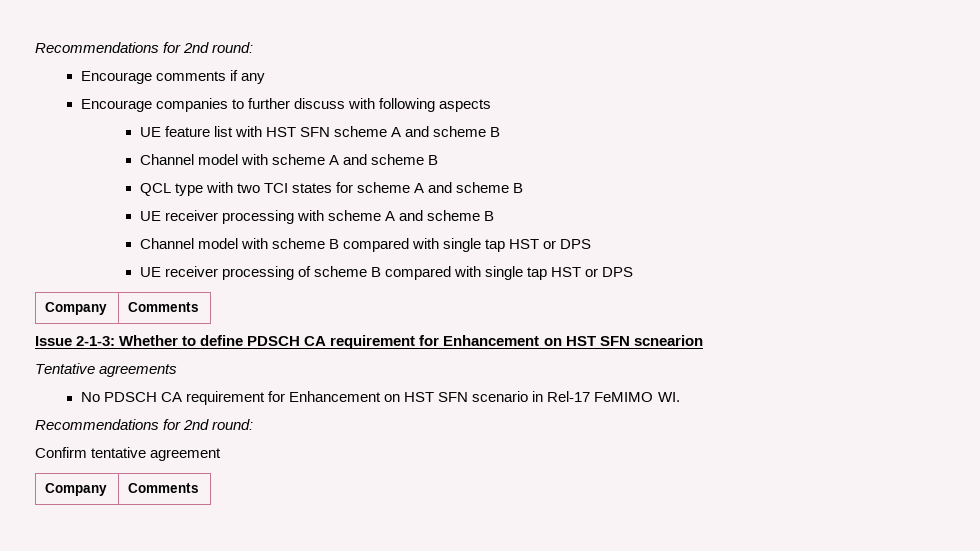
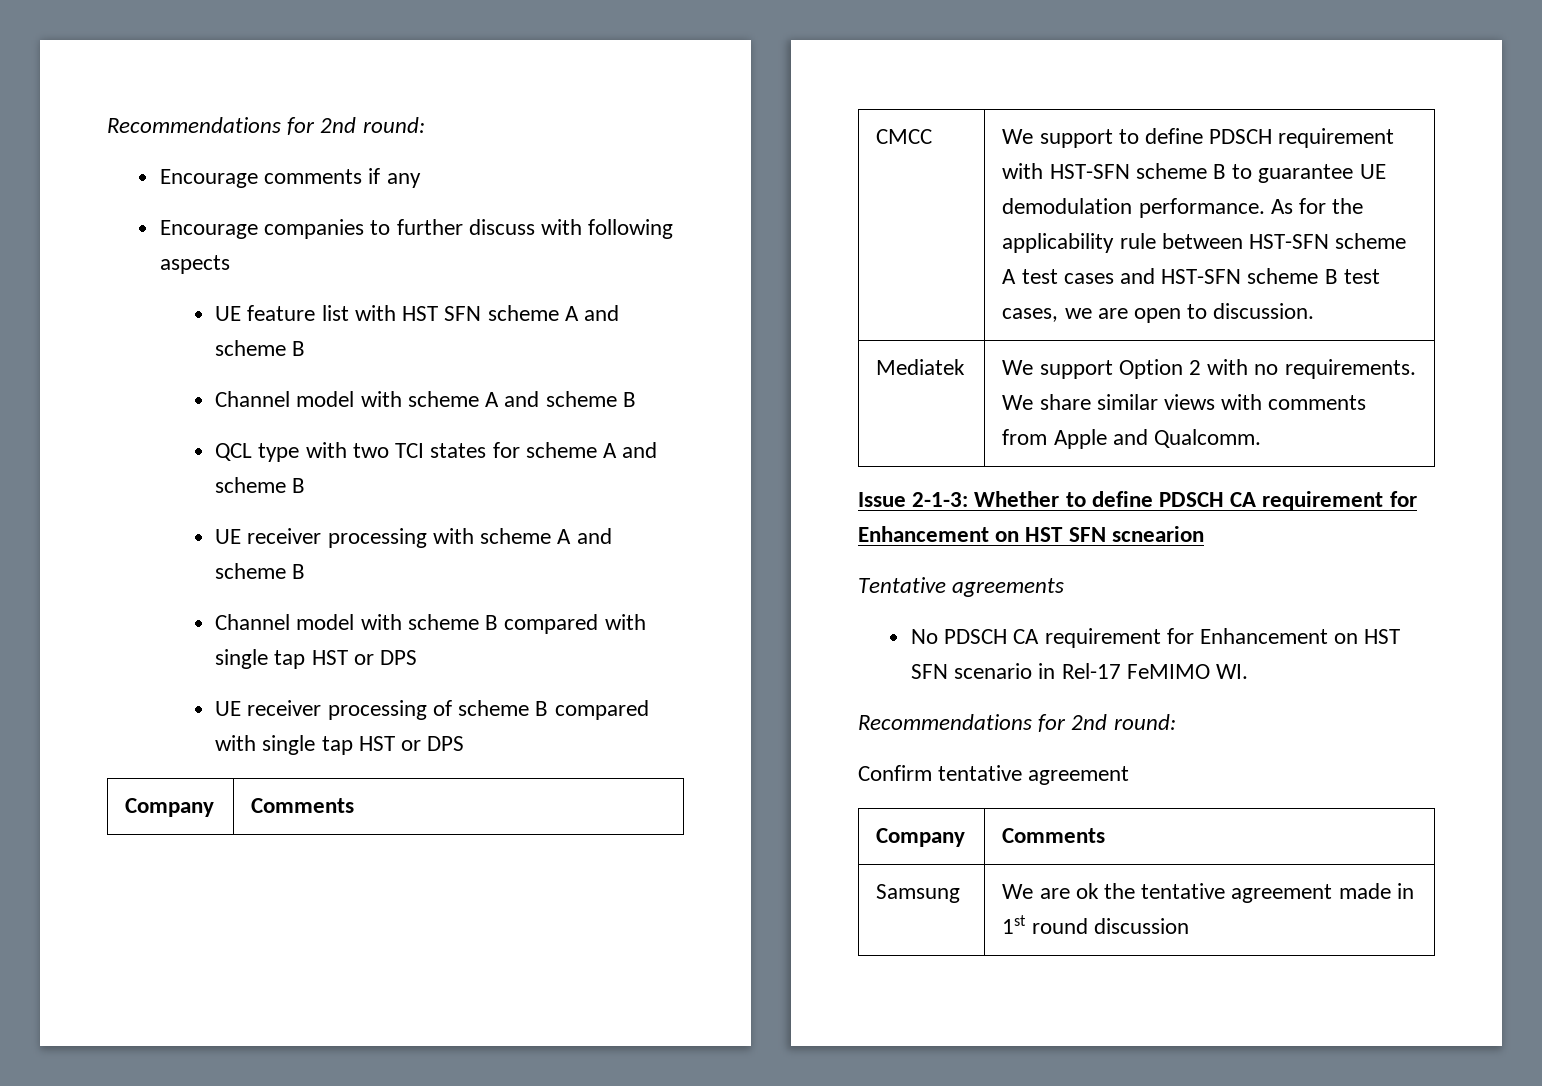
+ CMCC | We support to define PDSCH requirement with HST-SFN scheme B to guarantee UE demodulation performance. As for the applicability rule between HST-SFN scheme A test cases and HST-SFN scheme B test cases, we are open to discussion.
+ Mediatek | We support Option 2 with no requirements. We share similar views with comments from Apple and Qualcomm.
+ Samsung | We are ok the tentative agreement made in 1st round discussion

